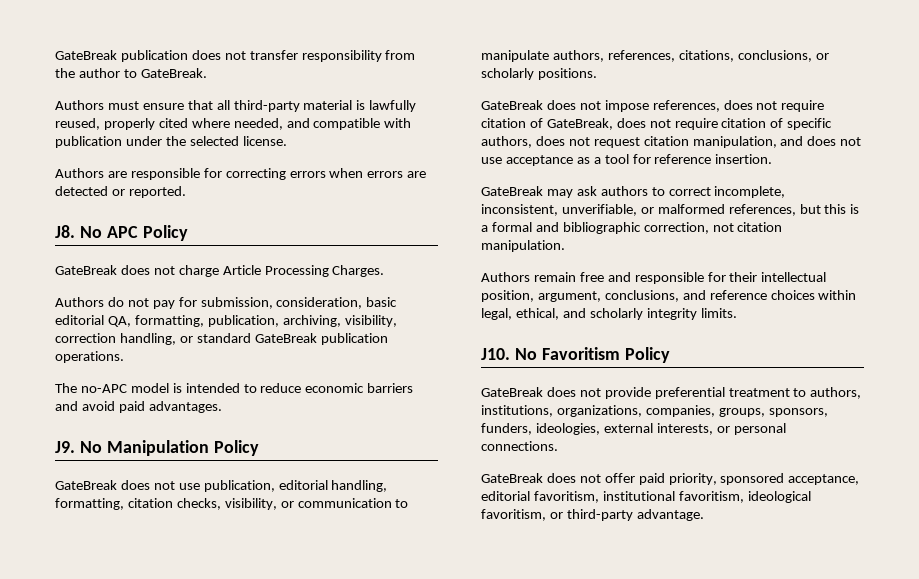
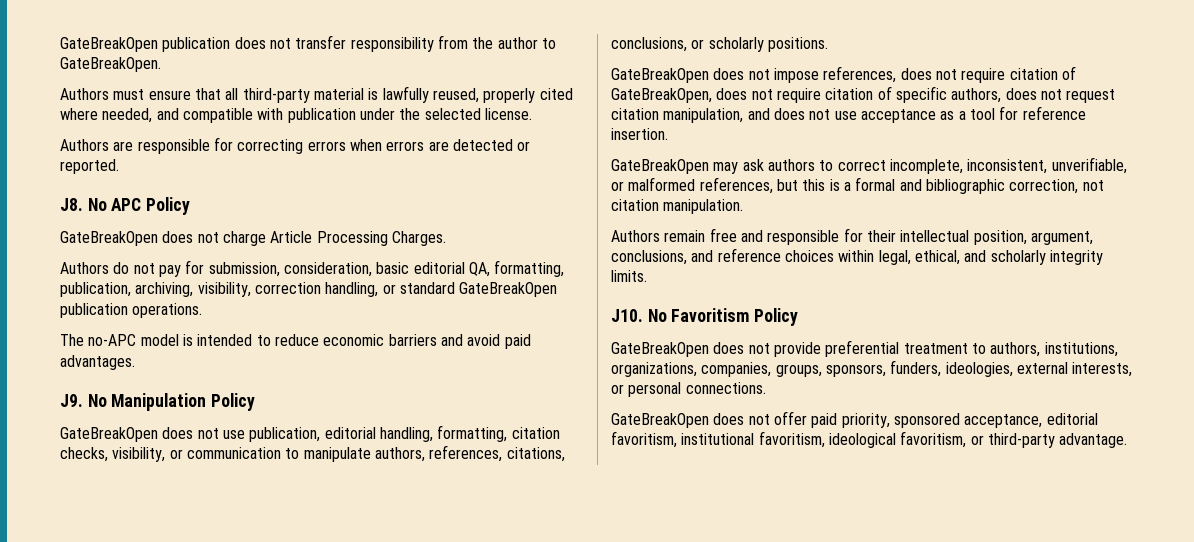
- GateBreak publication does not transfer responsibility from the author to GateBreak.
+ GateBreakOpen publication does not transfer responsibility from the author to GateBreakOpen.
- GateBreak does not charge Article Processing Charges.
+ GateBreakOpen does not charge Article Processing Charges.
- Authors do not pay for submission, consideration, basic editorial QA, formatting, publication, archiving, visibility, correction handling, or standard GateBreak publication operations.
+ Authors do not pay for submission, consideration, basic editorial QA, formatting, publication, archiving, visibility, correction handling, or standard GateBreakOpen publication operations.
- GateBreak does not use publication, editorial handling, formatting, citation checks, visibility, or communication to manipulate authors, references, citations, conclusions, or scholarly positions.
+ GateBreakOpen does not use publication, editorial handling, formatting, citation checks, visibility, or communication to manipulate authors, references, citations, conclusions, or scholarly positions.
- GateBreak does not impose references, does not require citation of GateBreak, does not require citation of specific authors, does not request citation manipulation, and does not use acceptance as a tool for reference insertion.
+ GateBreakOpen does not impose references, does not require citation of GateBreakOpen, does not require citation of specific authors, does not request citation manipulation, and does not use acceptance as a tool for reference insertion.
- GateBreak may ask authors to correct incomplete, inconsistent, unverifiable, or malformed references, but this is a formal and bibliographic correction, not citation manipulation.
+ GateBreakOpen may ask authors to correct incomplete, inconsistent, unverifiable, or malformed references, but this is a formal and bibliographic correction, not citation manipulation.
- GateBreak does not provide preferential treatment to authors, institutions, organizations, companies, groups, sponsors, funders, ideologies, external interests, or personal connections.
+ GateBreakOpen does not provide preferential treatment to authors, institutions, organizations, companies, groups, sponsors, funders, ideologies, external interests, or personal connections.
- GateBreak does not offer paid priority, sponsored acceptance, editorial favoritism, institutional favoritism, ideological favoritism, or third-party advantage.
+ GateBreakOpen does not offer paid priority, sponsored acceptance, editorial favoritism, institutional favoritism, ideological favoritism, or third-party advantage.

